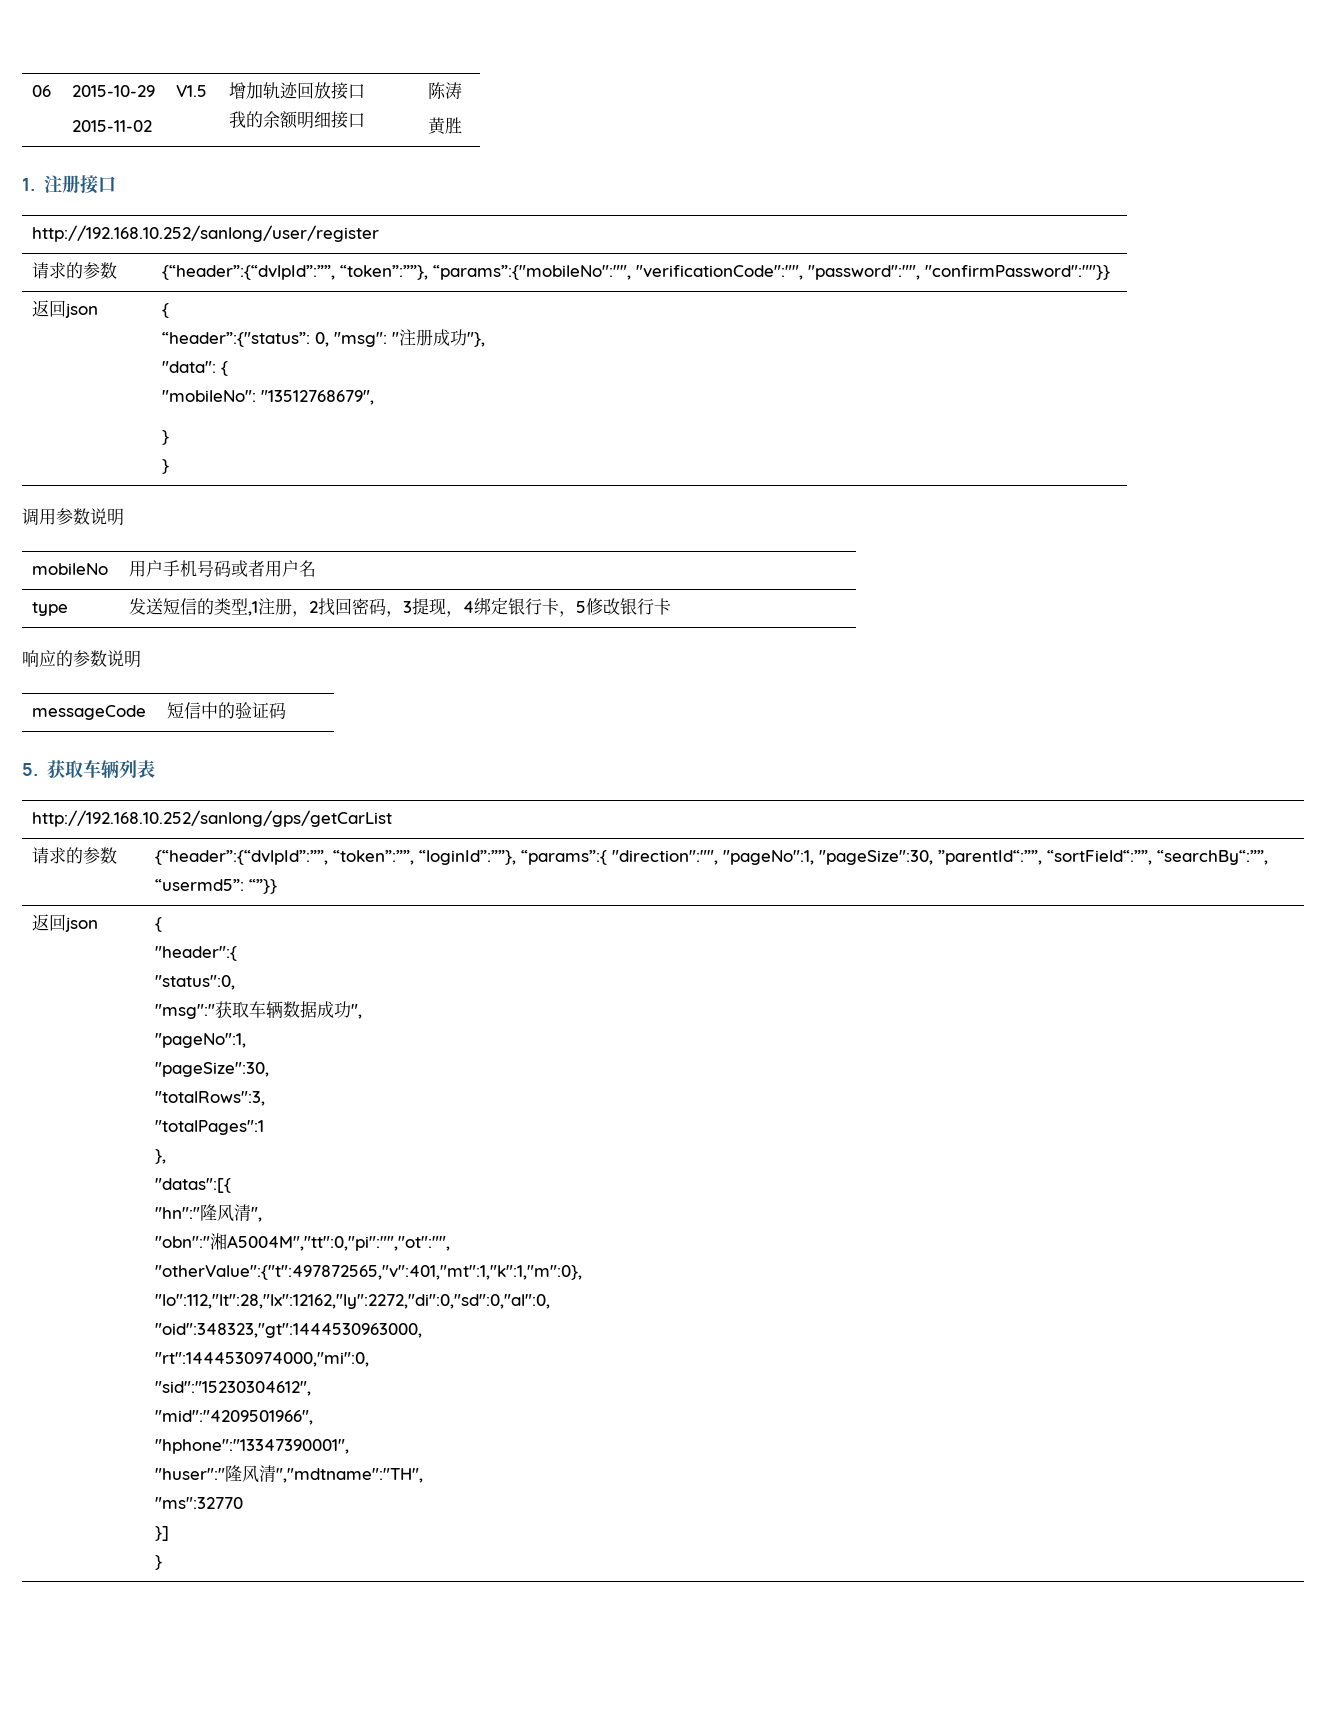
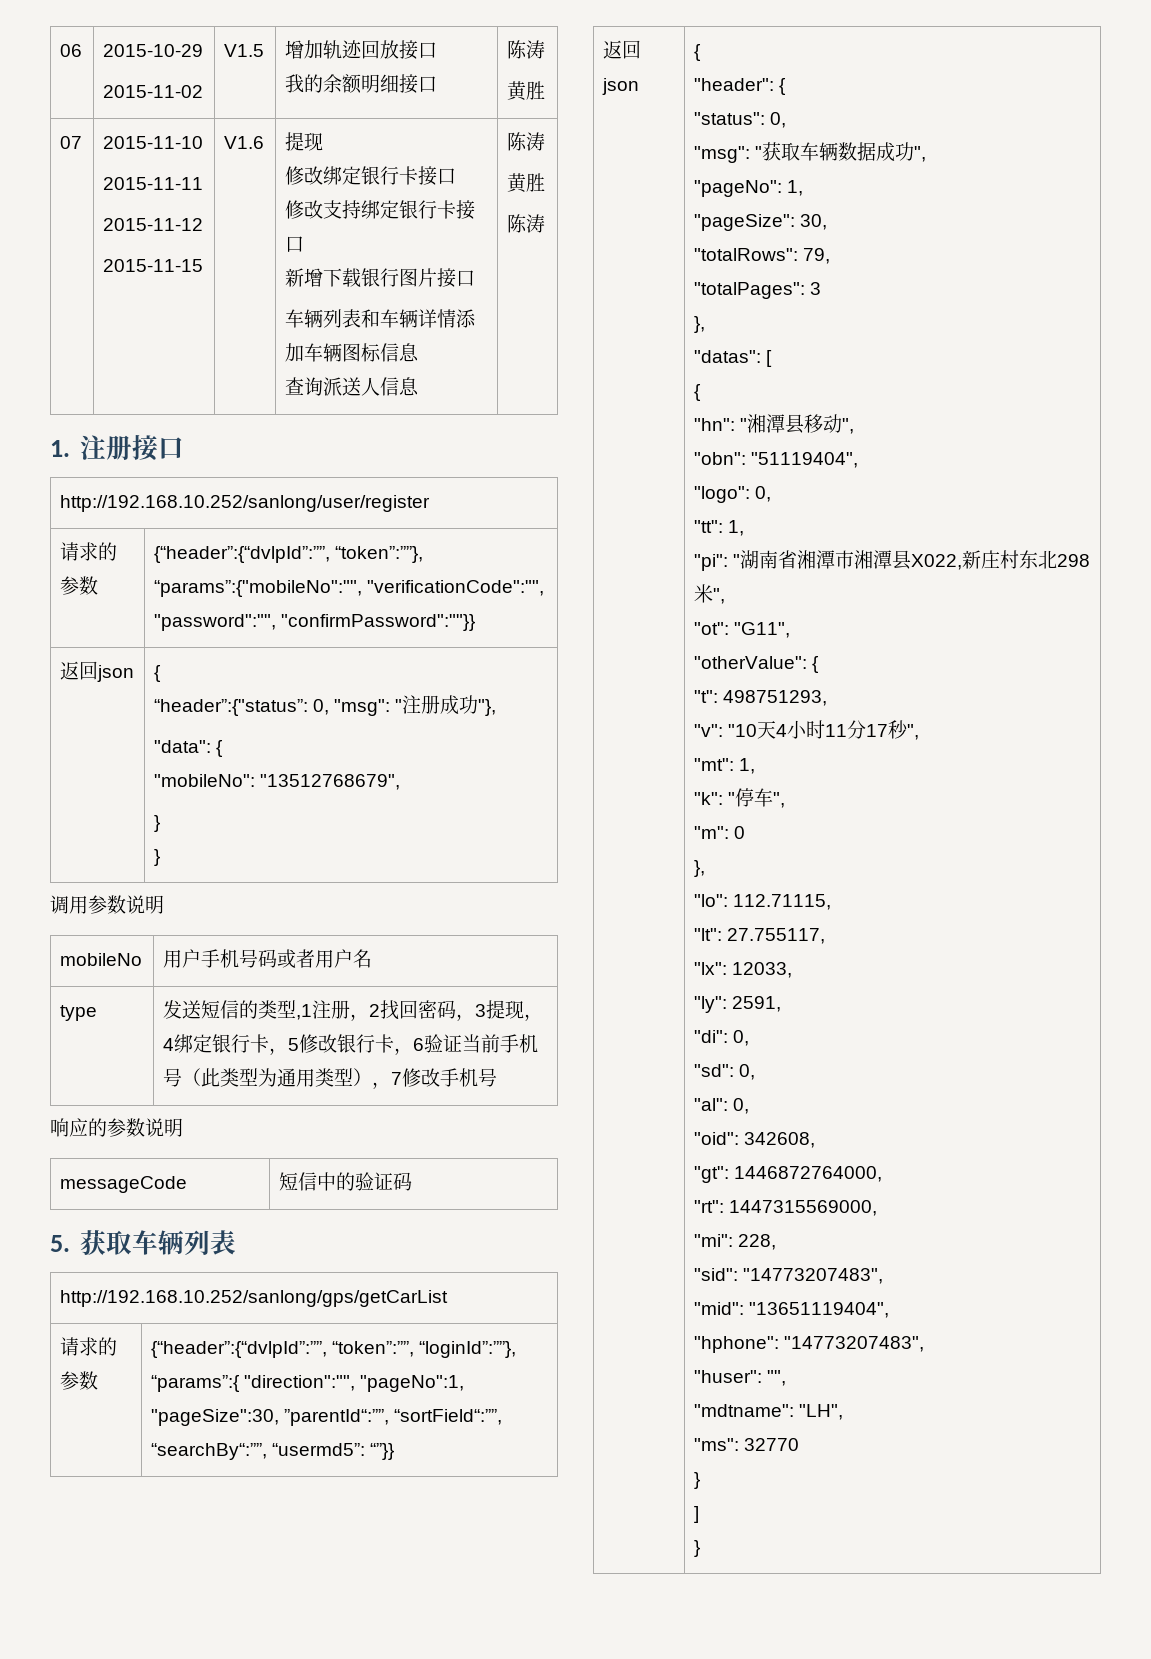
+ 07 | 2015-11-10
+ 2015-11-11
+ 2015-11-12
+ 2015-11-15 | V1.6 | 提现
+ 修改绑定银行卡接口
+ 修改支持绑定银行卡接口
+ 新增下载银行图片接口
+ 车辆列表和车辆详情添加车辆图标信息
+ 查询派送人信息 | 陈涛
+ 黄胜
+ 陈涛
- type | 发送短信的类型,1注册，2找回密码，3提现，4绑定银行卡，5修改银行卡
+ type | 发送短信的类型,1注册，2找回密码，3提现，4绑定银行卡，5修改银行卡，6验证当前手机号（此类型为通用类型），7修改手机号
- "header":{
- "status":0,
- "msg":"获取车辆数据成功",
- "pageNo":1,
- "pageSize":30,
- "totalRows":3,
- "totalPages":1
+ "header": {
+ "status": 0,
+ "msg": "获取车辆数据成功",
+ "pageNo": 1,
+ "pageSize": 30,
+ "totalRows": 79,
+ "totalPages": 3
  },
- "datas":[{
- "hn":"隆风清",
- "obn":"湘A5004M","tt":0,"pi":"","ot":"",
- "otherValue":{"t":497872565,"v":401,"mt":1,"k":1,"m":0},
- "lo":112,"lt":28,"lx":12162,"ly":2272,"di":0,"sd":0,"al":0,
- "oid":348323,"gt":1444530963000,
- "rt":1444530974000,"mi":0,
- "sid":"15230304612",
- "mid":"4209501966",
- "hphone":"13347390001",
- "huser":"隆风清","mdtname":"TH",
- "ms":32770
- }]
+ "datas": [
+ {
+ "hn": "湘潭县移动",
+ "obn": "51119404",
+ "logo": 0,
+ "tt": 1,
+ "pi": "湖南省湘潭市湘潭县X022,新庄村东北298米",
+ "ot": "G11",
+ "otherValue": {
+ "t": 498751293,
+ "v": "10天4小时11分17秒",
+ "mt": 1,
+ "k": "停车",
+ "m": 0
+ },
+ "lo": 112.71115,
+ "lt": 27.755117,
+ "lx": 12033,
+ "ly": 2591,
+ "di": 0,
+ "sd": 0,
+ "al": 0,
+ "oid": 342608,
+ "gt": 1446872764000,
+ "rt": 1447315569000,
+ "mi": 228,
+ "sid": "14773207483",
+ "mid": "13651119404",
+ "hphone": "14773207483",
+ "huser": "",
+ "mdtname": "LH",
+ "ms": 32770
+ }
+ ]

